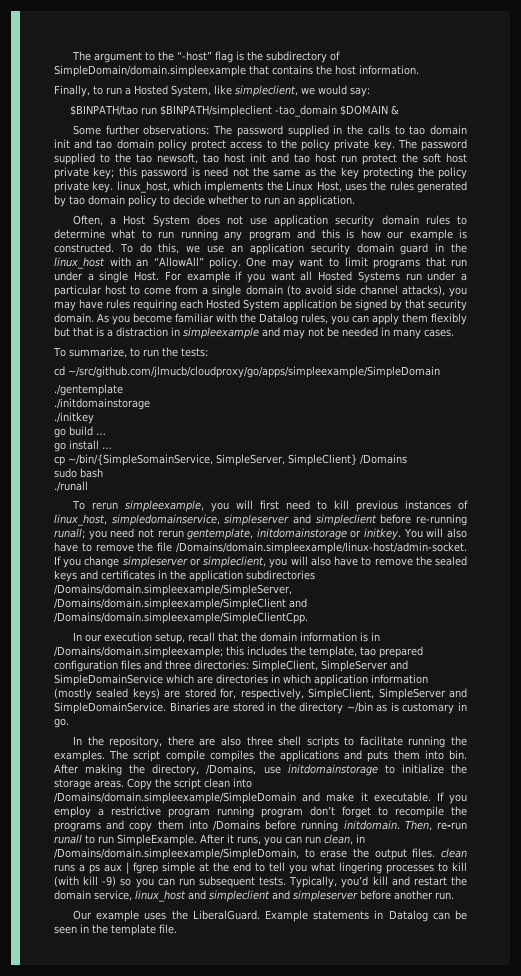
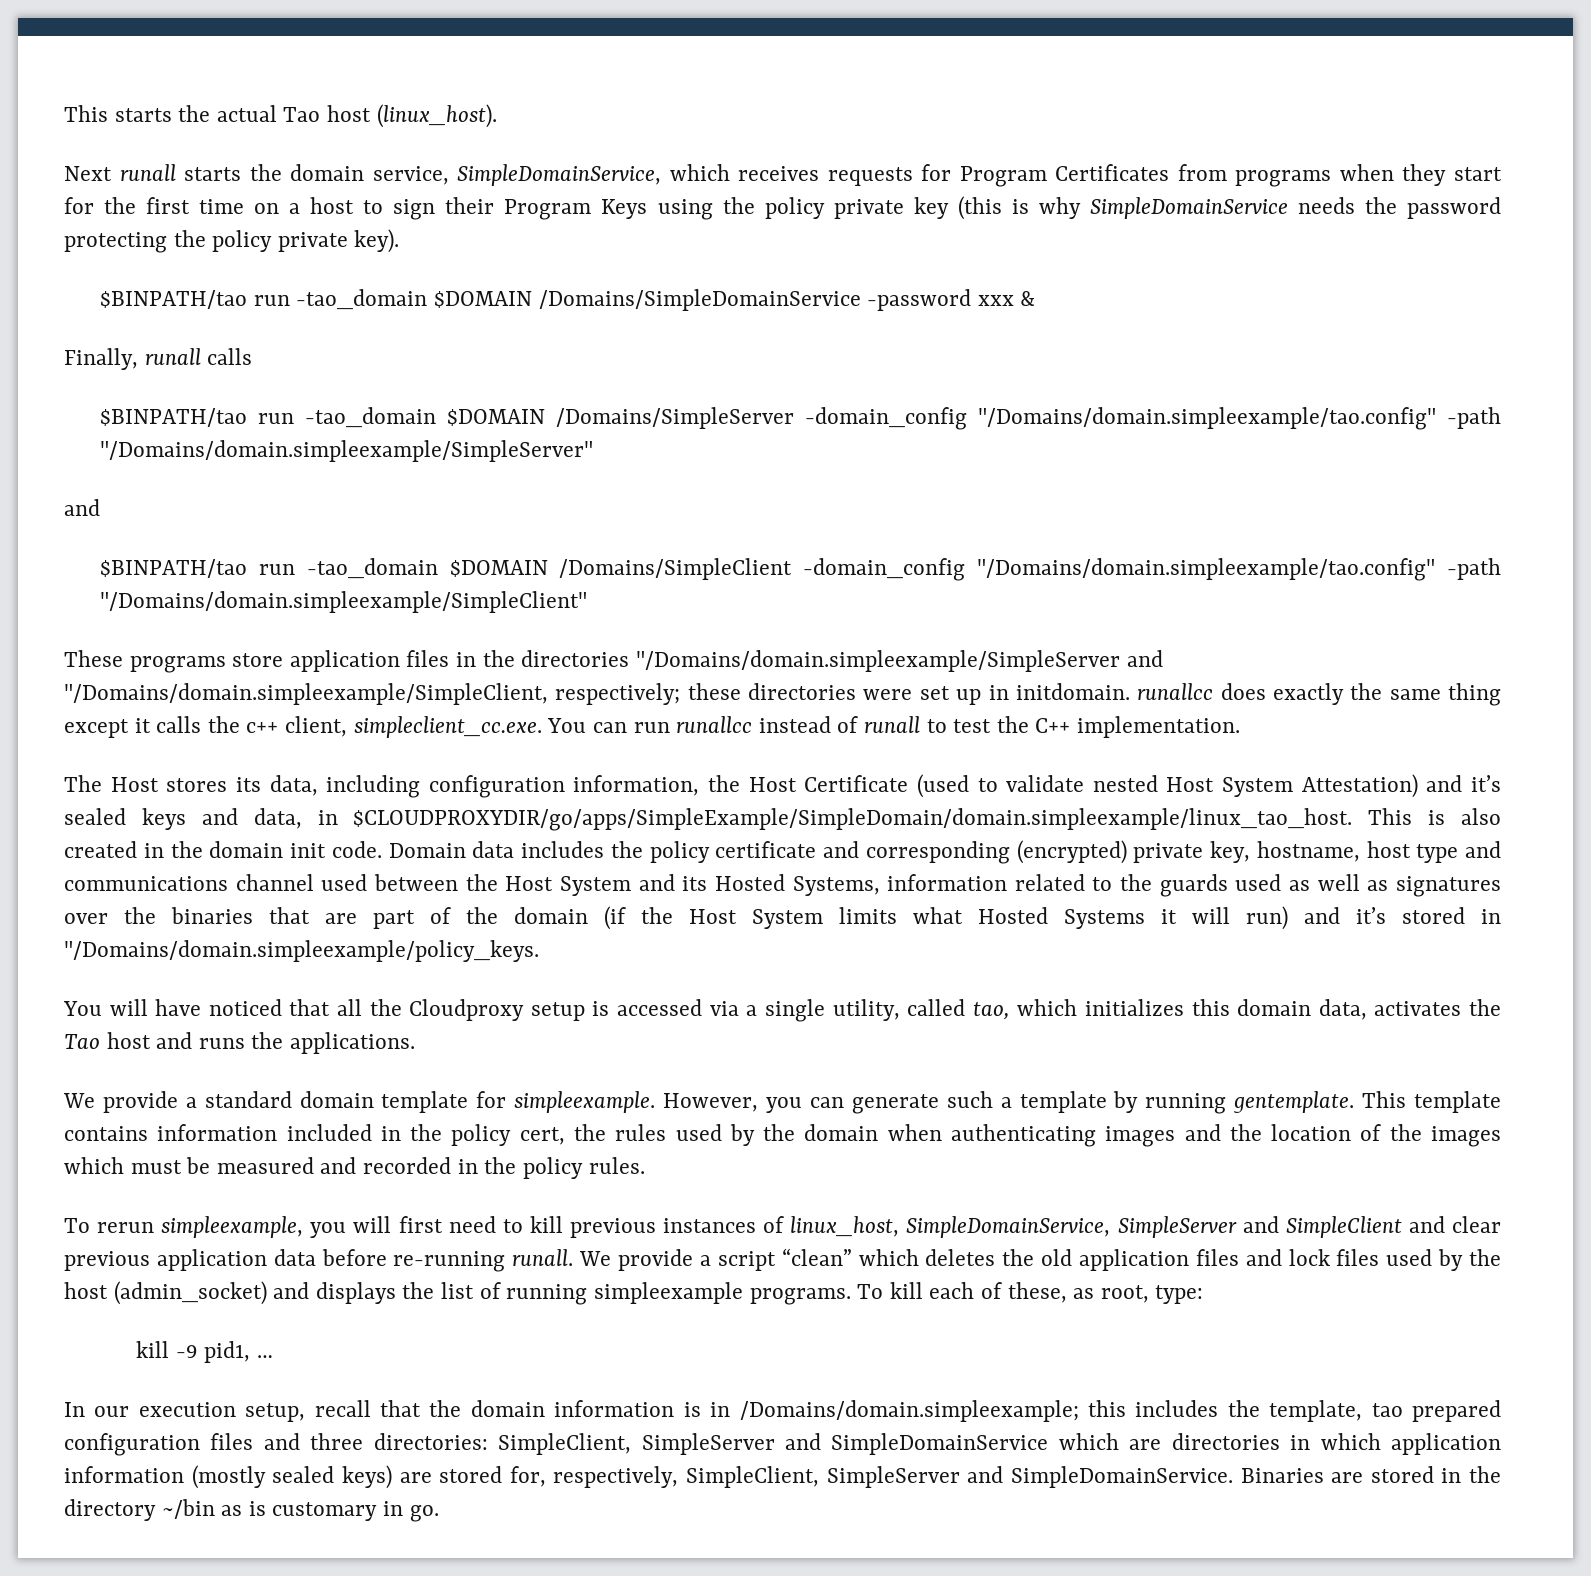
- The argument to the “-host” flag is the subdirectory of SimpleDomain/domain.simpleexample that contains the host information.
- Finally, to run a Hosted System, like simpleclient, we would say:
- $BINPATH/tao run $BINPATH/simpleclient -tao_domain $DOMAIN &
- Some further observations: The password supplied in the calls to tao domain init and tao domain policy protect access to the policy private key. The password supplied to the tao newsoft, tao host init and tao host run protect the soft host private key; this password is need not the same as the key protecting the policy private key. linux_host, which implements the Linux Host, uses the rules generated by tao domain policy to decide whether to run an application.
- Often, a Host System does not use application security domain rules to determine what to run running any program and this is how our example is constructed. To do this, we use an application security domain guard in the linux_host with an “AllowAll” policy. One may want to limit programs that run under a single Host. For example if you want all Hosted Systems run under a particular host to come from a single domain (to avoid side channel attacks), you may have rules requiring each Hosted System application be signed by that security domain. As you become familiar with the Datalog rules, you can apply them flexibly but that is a distraction in simpleexample and may not be needed in many cases.
- To summarize, to run the tests:
- cd ~/src/github.com/jlmucb/cloudproxy/go/apps/simpleexample/SimpleDomain
- ./gentemplate
- ./initdomainstorage
- ./initkey
- go build …
- go install …
- cp ~/bin/{SimpleSomainService, SimpleServer, SimpleClient} /Domains
- sudo bash
- ./runall
+ This starts the actual Tao host (linux_host).
+ Next runall starts the domain service, SimpleDomainService, which receives requests for Program Certificates from programs when they start for the first time on a host to sign their Program Keys using the policy private key (this is why SimpleDomainService needs the password protecting the policy private key).
+ $BINPATH/tao run -tao_domain $DOMAIN /Domains/SimpleDomainService -password xxx &
+ Finally, runall calls
+ $BINPATH/tao run -tao_domain $DOMAIN /Domains/SimpleServer -domain_config "/Domains/domain.simpleexample/tao.config" -path "/Domains/domain.simpleexample/SimpleServer"
+ and
+ $BINPATH/tao run -tao_domain $DOMAIN /Domains/SimpleClient -domain_config "/Domains/domain.simpleexample/tao.config" -path "/Domains/domain.simpleexample/SimpleClient"
+ These programs store application files in the directories "/Domains/domain.simpleexample/SimpleServer and "/Domains/domain.simpleexample/SimpleClient, respectively; these directories were set up in initdomain. runallcc does exactly the same thing except it calls the c++ client, simpleclient_cc.exe. You can run runallcc instead of runall to test the C++ implementation.
+ The Host stores its data, including configuration information, the Host Certificate (used to validate nested Host System Attestation) and it’s sealed keys and data, in $CLOUDPROXYDIR/go/apps/SimpleExample/SimpleDomain/domain.simpleexample/linux_tao_host. This is also created in the domain init code. Domain data includes the policy certificate and corresponding (encrypted) private key, hostname, host type and communications channel used between the Host System and its Hosted Systems, information related to the guards used as well as signatures over the binaries that are part of the domain (if the Host System limits what Hosted Systems it will run) and it’s stored in "/Domains/domain.simpleexample/policy_keys.
+ You will have noticed that all the Cloudproxy setup is accessed via a single utility, called tao, which initializes this domain data, activates the Tao host and runs the applications.
+ We provide a standard domain template for simpleexample. However, you can generate such a template by running gentemplate. This template contains information included in the policy cert, the rules used by the domain when authenticating images and the location of the images which must be measured and recorded in the policy rules.
- To rerun simpleexample, you will first need to kill previous instances of linux_host, simpledomainservice, simpleserver and simpleclient before re-running runall; you need not rerun gentemplate, initdomainstorage or initkey. You will also have to remove the file /Domains/domain.simpleexample/linux-host/admin-socket. If you change simpleserver or simpleclient, you will also have to remove the sealed keys and certificates in the application subdirectories /Domains/domain.simpleexample/SimpleServer, /Domains/domain.simpleexample/SimpleClient and /Domains/domain.simpleexample/SimpleClientCpp.
+ To rerun simpleexample, you will first need to kill previous instances of linux_host, SimpleDomainService, SimpleServer and SimpleClient and clear previous application data before re-running runall. We provide a script “clean” which deletes the old application files and lock files used by the host (admin_socket) and displays the list of running simpleexample programs. To kill each of these, as root, type:
+ kill -9 pid1, …
- In the repository, there are also three shell scripts to facilitate running the examples. The script compile compiles the applications and puts them into bin. After making the directory, /Domains, use initdomainstorage to initialize the storage areas. Copy the script clean into /Domains/domain.simpleexample/SimpleDomain and make it executable. If you employ a restrictive program running program don’t forget to recompile the programs and copy them into /Domains before running initdomain. Then, re-run runall to run SimpleExample. After it runs, you can run clean, in /Domains/domain.simpleexample/SimpleDomain, to erase the output files. clean runs a ps aux | fgrep simple at the end to tell you what lingering processes to kill (with kill -9) so you can run subsequent tests. Typically, you’d kill and restart the domain service, linux_host and simpleclient and simpleserver before another run.
- Our example uses the LiberalGuard. Example statements in Datalog can be seen in the template file.

